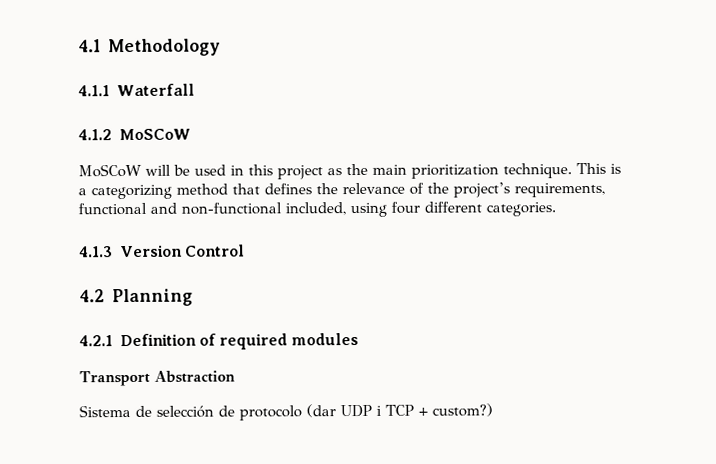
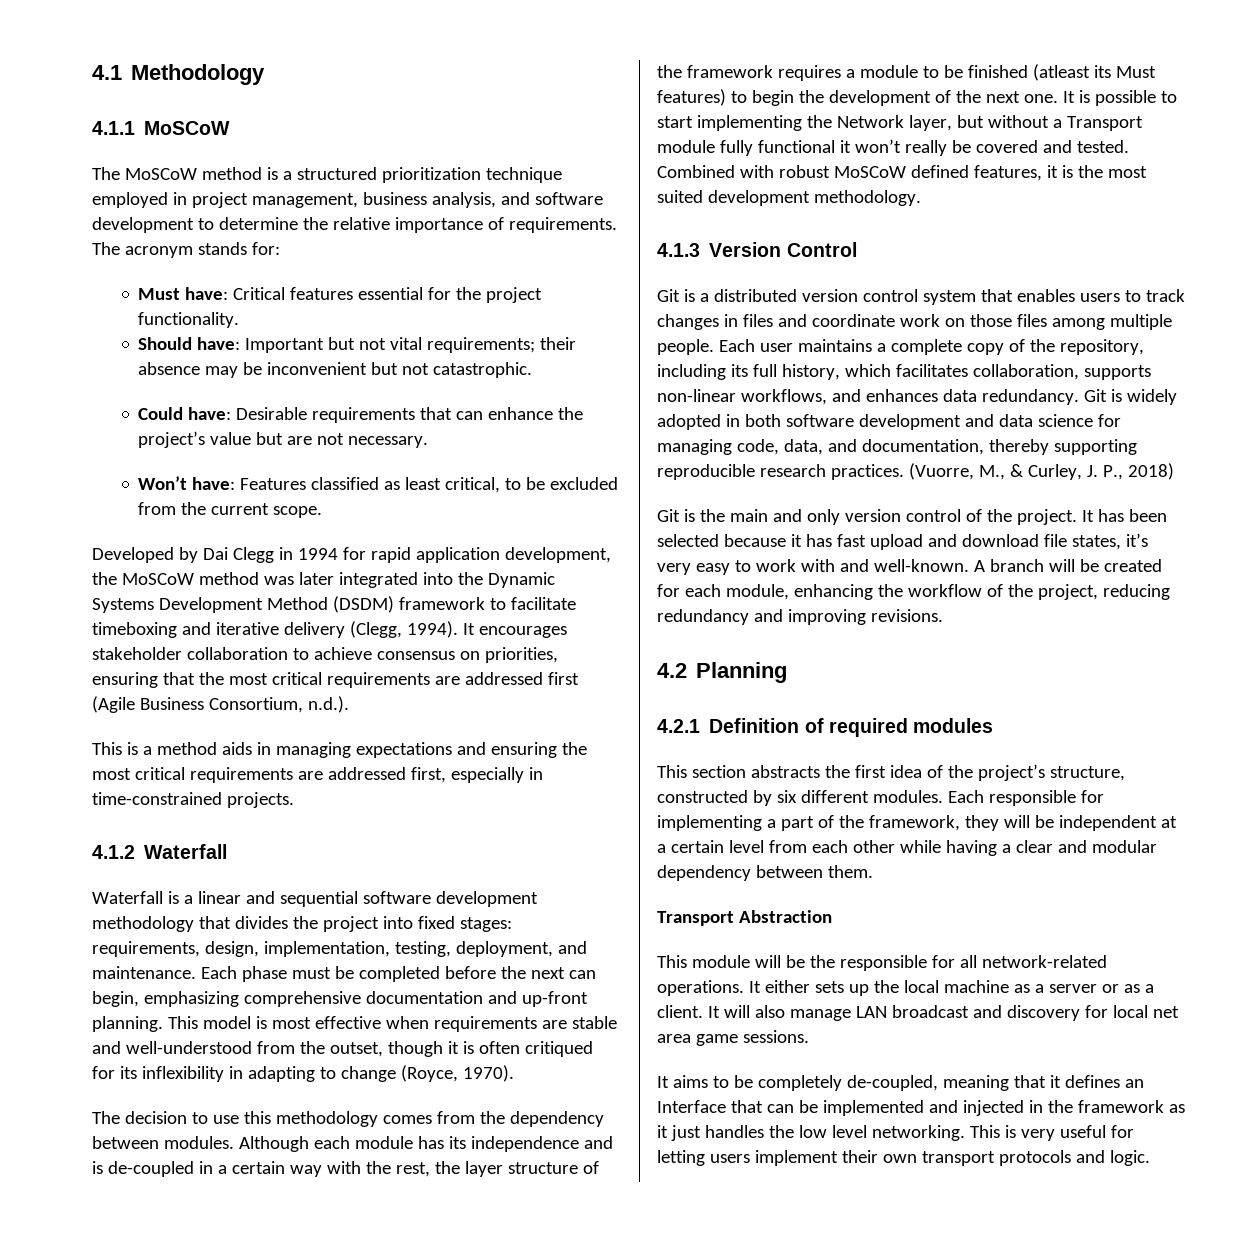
- 4.1.1 Waterfall
- 4.1.2 MoSCoW
+ 4.1.1 MoSCoW
- MoSCoW will be used in this project as the main prioritization technique. This is a categorizing method that defines the relevance of the project’s requirements, functional and non-functional included, using four different categories.
+ The MoSCoW method is a structured prioritization technique employed in project management, business analysis, and software development to determine the relative importance of requirements. The acronym stands for:
+ Must have: Critical features essential for the project functionality.
+ Should have: Important but not vital requirements; their absence may be inconvenient but not catastrophic.
+ Could have: Desirable requirements that can enhance the project’s value but are not necessary.
+ Won’t have: Features classified as least critical, to be excluded from the current scope.
+ Developed by Dai Clegg in 1994 for rapid application development, the MoSCoW method was later integrated into the Dynamic Systems Development Method (DSDM) framework to facilitate timeboxing and iterative delivery (Clegg, 1994). It encourages stakeholder collaboration to achieve consensus on priorities, ensuring that the most critical requirements are addressed first (Agile Business Consortium, n.d.).
+ This is a method aids in managing expectations and ensuring the most critical requirements are addressed first, especially in time-constrained projects.
+ 4.1.2 Waterfall
+ Waterfall is a linear and sequential software development methodology that divides the project into fixed stages: requirements, design, implementation, testing, deployment, and maintenance. Each phase must be completed before the next can begin, emphasizing comprehensive documentation and up-front planning. This model is most effective when requirements are stable and well-understood from the outset, though it is often critiqued for its inflexibility in adapting to change (Royce, 1970).
+ The decision to use this methodology comes from the dependency between modules. Although each module has its independence and is de-coupled in a certain way with the rest, the layer structure of the framework requires a module to be finished (atleast its Must features) to begin the development of the next one. It is possible to start implementing the Network layer, but without a Transport module fully functional it won’t really be covered and tested. Combined with robust MoSCoW defined features, it is the most suited development methodology.
  4.1.3 Version Control
+ Git is a distributed version control system that enables users to track changes in files and coordinate work on those files among multiple people. Each user maintains a complete copy of the repository, including its full history, which facilitates collaboration, supports non-linear workflows, and enhances data redundancy. Git is widely adopted in both software development and data science for managing code, data, and documentation, thereby supporting reproducible research practices. (Vuorre, M., & Curley, J. P., 2018)
+ Git is the main and only version control of the project. It has been selected because it has fast upload and download file states, it’s very easy to work with and well-known. A branch will be created for each module, enhancing the workflow of the project, reducing redundancy and improving revisions.
+ This section abstracts the first idea of the project’s structure, constructed by six different modules. Each responsible for implementing a part of the framework, they will be independent at a certain level from each other while having a clear and modular dependency between them.
  Transport Abstraction
- Sistema de selección de protocolo (dar UDP i TCP + custom?)
+ This module will be the responsible for all network-related operations. It either sets up the local machine as a server or as a client. It will also manage LAN broadcast and discovery for local net area game sessions.
+ It aims to be completely de-coupled, meaning that it defines an Interface that can be implemented and injected in the framework as it just handles the low level networking. This is very useful for letting users implement their own transport protocols and logic.

